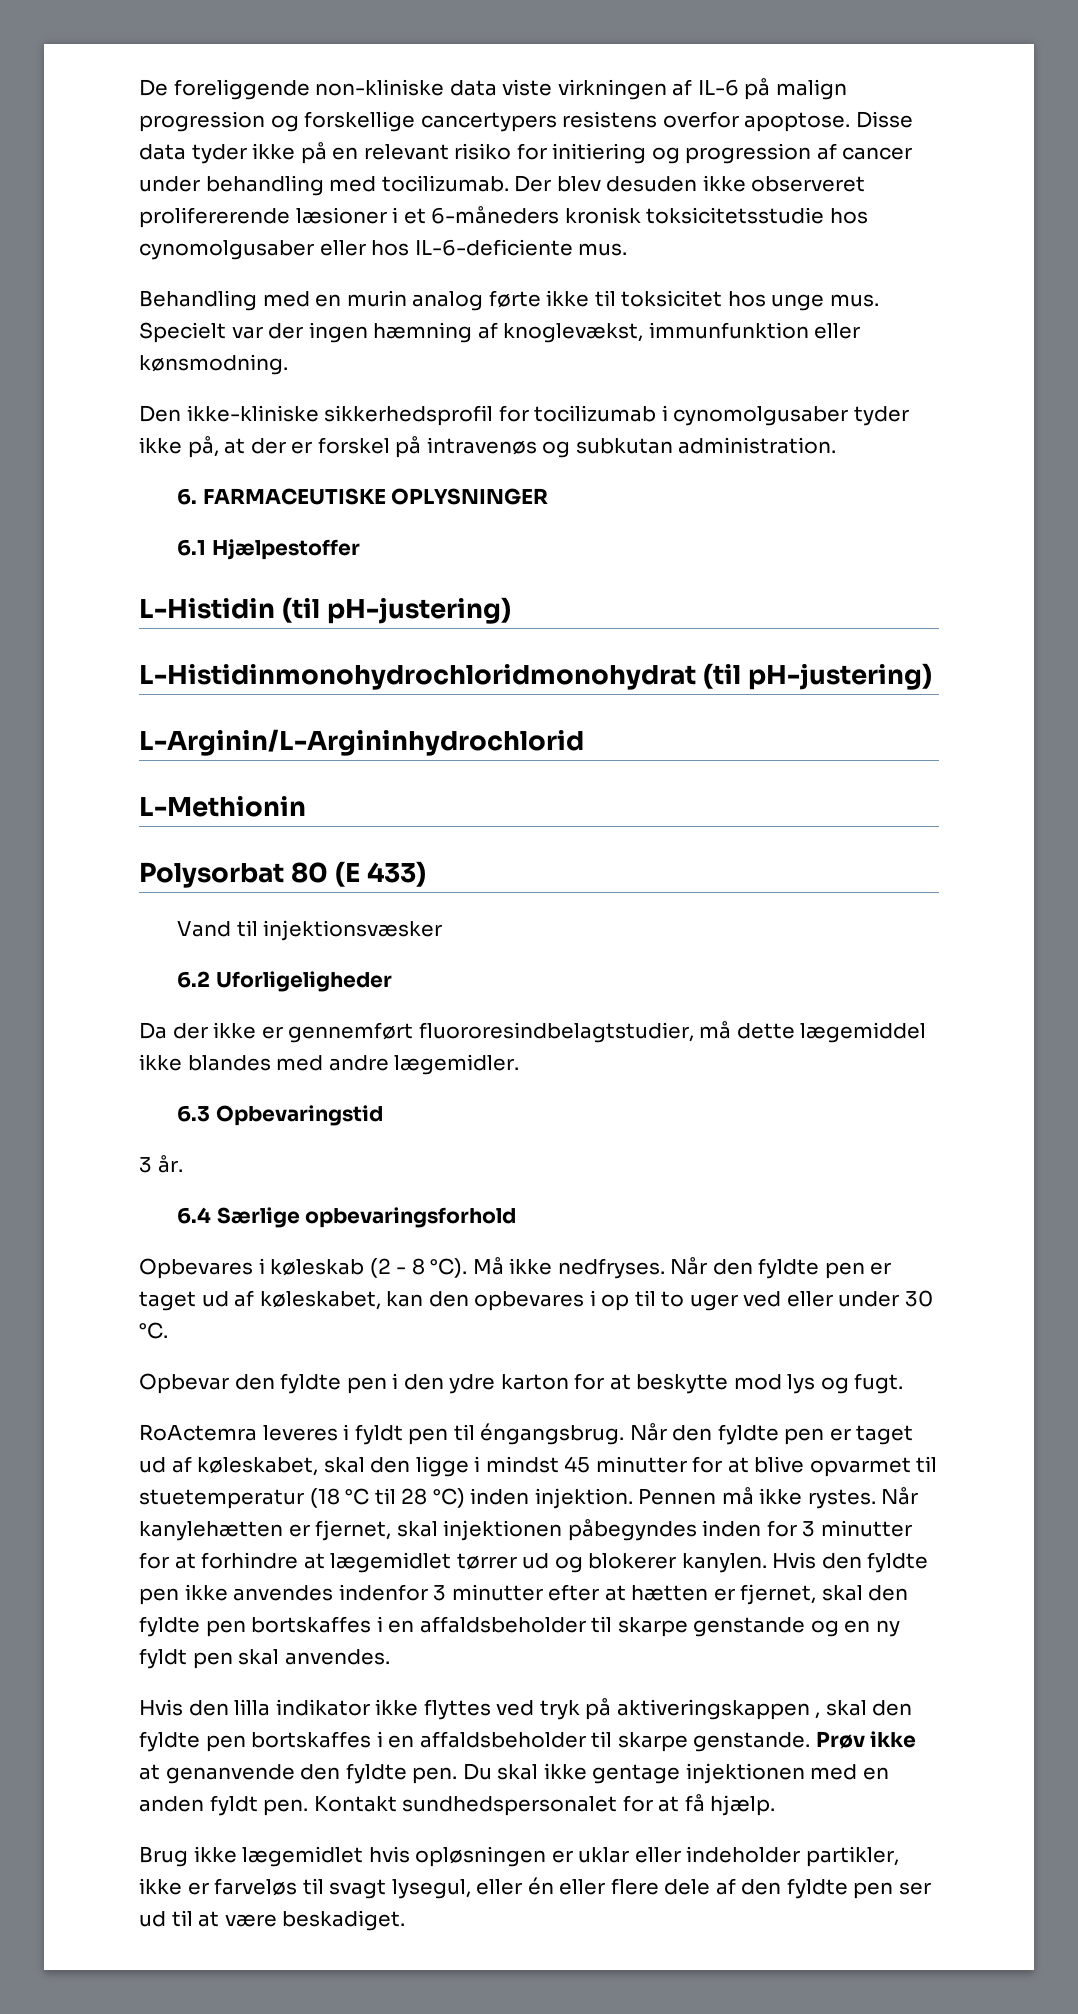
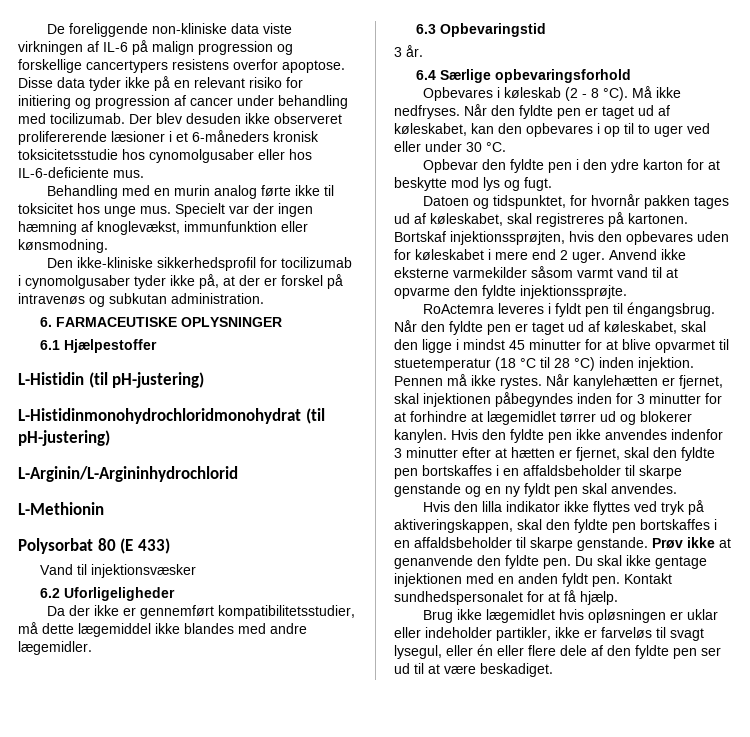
- Da der ikke er gennemført fluororesindbelagtstudier, må dette lægemiddel ikke blandes med andre lægemidler.
+ Da der ikke er gennemført kompatibilitetsstudier, må dette lægemiddel ikke blandes med andre lægemidler.
+ Datoen og tidspunktet, for hvornår pakken tages ud af køleskabet, skal registreres på kartonen. Bortskaf injektionssprøjten, hvis den opbevares uden for køleskabet i mere end 2 uger. Anvend ikke eksterne varmekilder såsom varmt vand til at opvarme den fyldte injektionssprøjte.
- Hvis den lilla indikator ikke flyttes ved tryk på aktiveringskappen , skal den fyldte pen bortskaffes i en affaldsbeholder til skarpe genstande.
+ Hvis den lilla indikator ikke flyttes ved tryk på aktiveringskappen, skal den fyldte pen bortskaffes i en affaldsbeholder til skarpe genstande.

